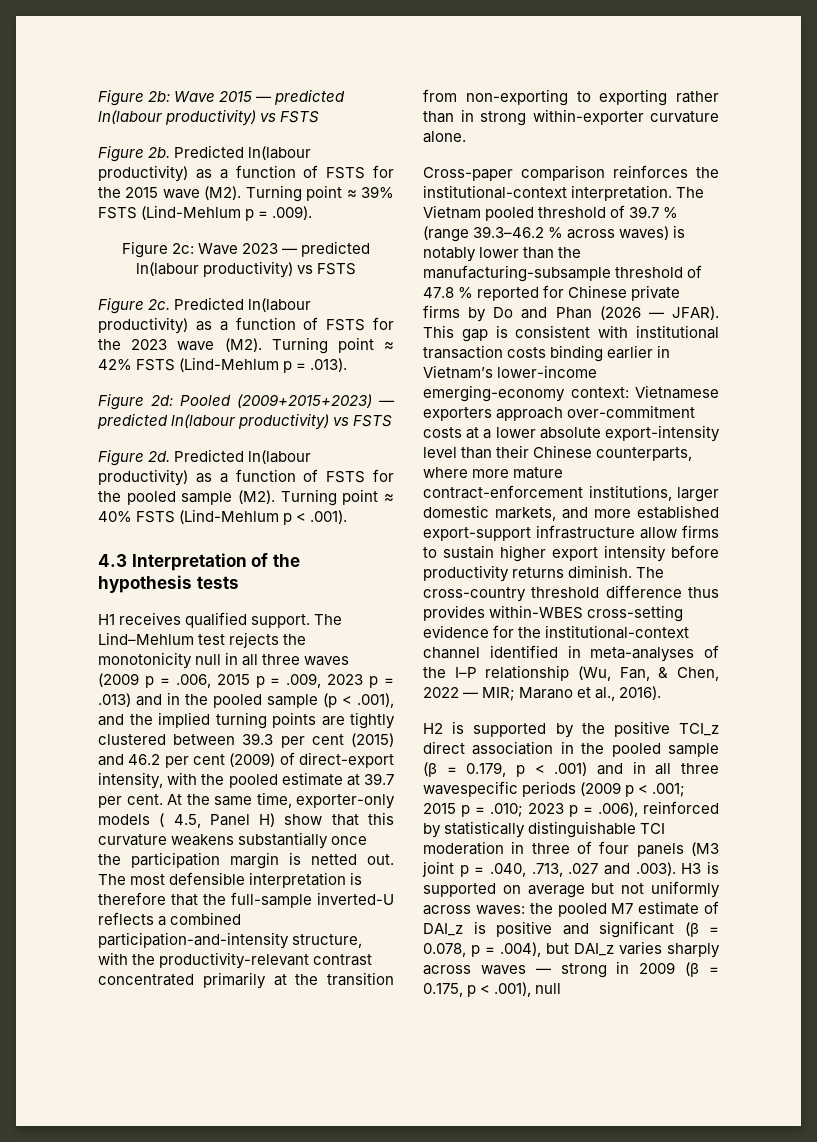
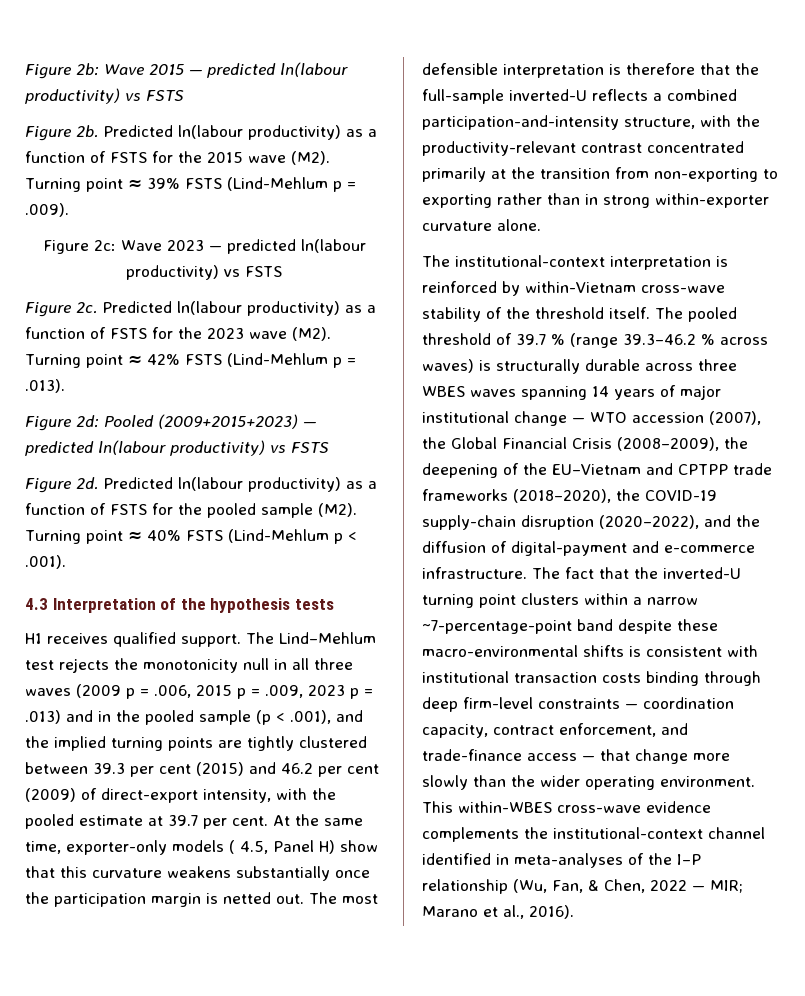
- Cross-paper comparison reinforces the institutional-context interpretation. The Vietnam pooled threshold of 39.7 % (range 39.3–46.2 % across waves) is notably lower than the manufacturing-subsample threshold of 47.8 % reported for Chinese private firms by Do and Phan (2026 — JFAR). This gap is consistent with institutional transaction costs binding earlier in Vietnam’s lower-income emerging-economy context: Vietnamese exporters approach over-commitment costs at a lower absolute export-intensity level than their Chinese counterparts, where more mature contract-enforcement institutions, larger domestic markets, and more established export-support infrastructure allow firms to sustain higher export intensity before productivity returns diminish. The cross-country threshold difference thus provides within-WBES cross-setting evidence for the institutional-context channel identified in meta-analyses of the I–P relationship (Wu, Fan, & Chen, 2022 — MIR; Marano et al., 2016).
+ The institutional-context interpretation is reinforced by within-Vietnam cross-wave stability of the threshold itself. The pooled threshold of 39.7 % (range 39.3–46.2 % across waves) is structurally durable across three WBES waves spanning 14 years of major institutional change — WTO accession (2007), the Global Financial Crisis (2008–2009), the deepening of the EU–Vietnam and CPTPP trade frameworks (2018–2020), the COVID-19 supply-chain disruption (2020–2022), and the diffusion of digital-payment and e-commerce infrastructure. The fact that the inverted-U turning point clusters within a narrow ~7-percentage-point band despite these macro-environmental shifts is consistent with institutional transaction costs binding through deep firm-level constraints — coordination capacity, contract enforcement, and trade-finance access — that change more slowly than the wider operating environment. This within-WBES cross-wave evidence complements the institutional-context channel identified in meta-analyses of the I–P relationship (Wu, Fan, & Chen, 2022 — MIR; Marano et al., 2016).
- H2 is supported by the positive TCI_z direct association in the pooled sample (β = 0.179, p < .001) and in all three wavespecific periods (2009 p < .001; 2015 p = .010; 2023 p = .006), reinforced by statistically distinguishable TCI moderation in three of four panels (M3 joint p = .040, .713, .027 and .003). H3 is supported on average but not uniformly across waves: the pooled M7 estimate of DAI_z is positive and significant (β = 0.078, p = .004), but DAI_z varies sharply across waves — strong in 2009 (β = 0.175, p < .001), null

